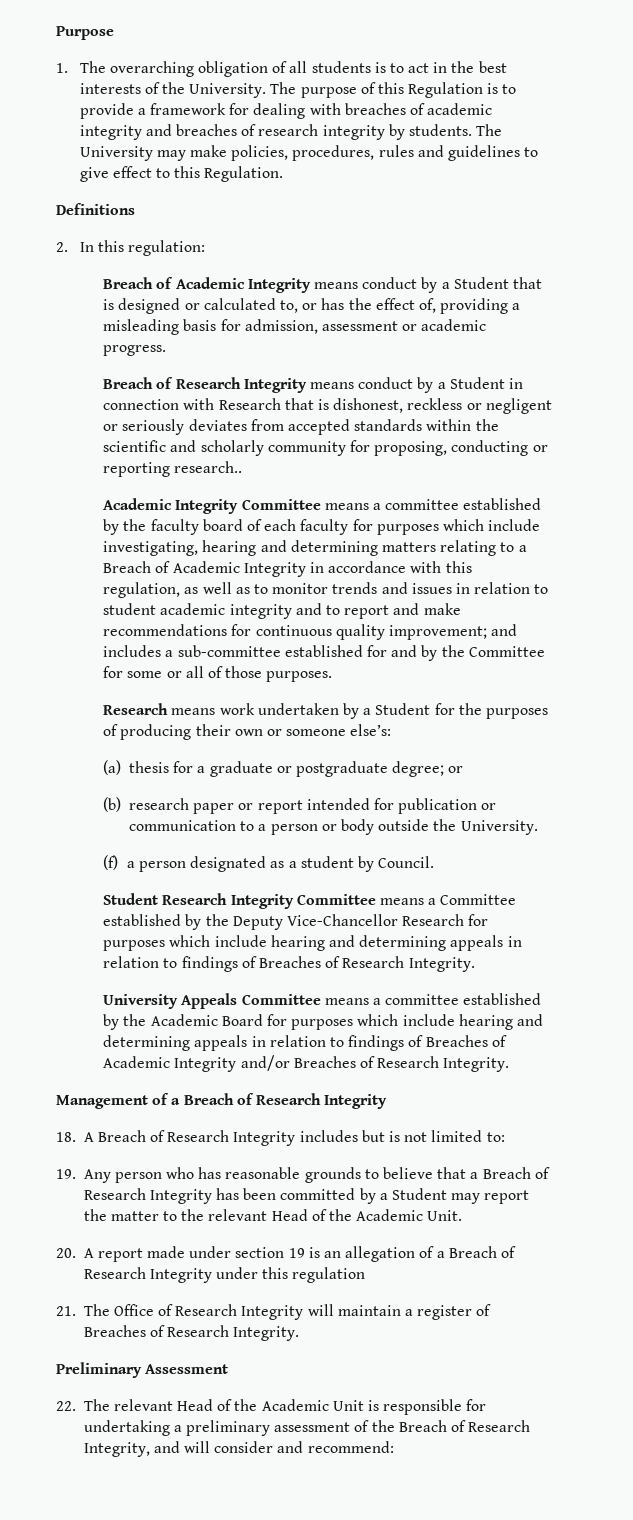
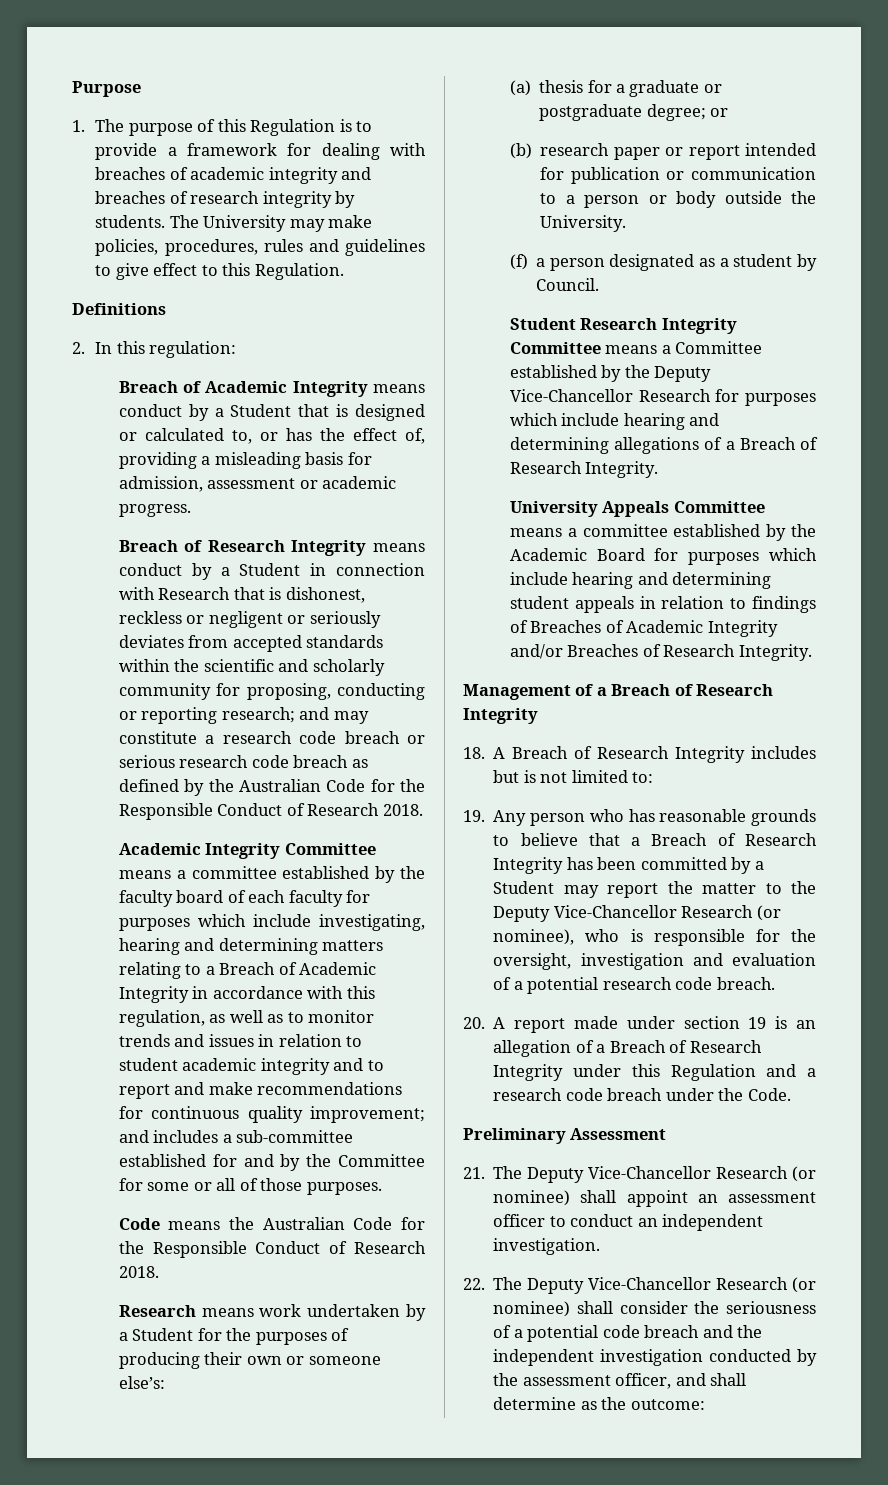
- 1. The overarching obligation of all students is to act in the best interests of the University. The purpose of this Regulation is to provide a framework for dealing with breaches of academic integrity and breaches of research integrity by students.
+ 1. The purpose of this Regulation is to provide a framework for dealing with breaches of academic integrity and breaches of research integrity by students.
- Breach of Research Integrity means conduct by a Student in connection with Research that is dishonest, reckless or negligent or seriously deviates from accepted standards within the scientific and scholarly community for proposing, conducting or reporting research..
+ Breach of Research Integrity means conduct by a Student in connection with Research that is dishonest, reckless or negligent or seriously deviates from accepted standards within the scientific and scholarly community for proposing, conducting or reporting research; and may constitute a research code breach or serious research code breach as defined by the Australian Code for the Responsible Conduct of Research 2018.
+ Code means the Australian Code for the Responsible Conduct of Research 2018.
- Student Research Integrity Committee means a Committee established by the Deputy Vice-Chancellor Research for purposes which include hearing and determining appeals in relation to findings of Breaches of Research Integrity.
+ Student Research Integrity Committee means a Committee established by the Deputy Vice-Chancellor Research for purposes which include hearing and determining allegations of a Breach of Research Integrity.
- University Appeals Committee means a committee established by the Academic Board for purposes which include hearing and determining appeals in relation to findings of Breaches of Academic Integrity and/or Breaches of Research Integrity.
+ University Appeals Committee means a committee established by the Academic Board for purposes which include hearing and determining student appeals in relation to findings of Breaches of Academic Integrity and/or Breaches of Research Integrity.
- 19. Any person who has reasonable grounds to believe that a Breach of Research Integrity has been committed by a Student may report the matter to the relevant Head of the Academic Unit.
+ 19. Any person who has reasonable grounds to believe that a Breach of Research Integrity has been committed by a Student may report the matter to the Deputy Vice-Chancellor Research (or nominee), who is responsible for the oversight, investigation and evaluation of a potential research code breach.
- 20. A report made under section 19 is an allegation of a Breach of Research Integrity under this regulation
- 21. The Office of Research Integrity will maintain a register of Breaches of Research Integrity.
+ 20. A report made under section 19 is an allegation of a Breach of Research Integrity under this Regulation and a research code breach under the Code.
  Preliminary Assessment
- 22. The relevant Head of the Academic Unit is responsible for undertaking a preliminary assessment of the Breach of Research Integrity, and will consider and recommend:
+ 21. The Deputy Vice-Chancellor Research (or nominee) shall appoint an assessment officer to conduct an independent investigation.
+ 22. The Deputy Vice-Chancellor Research (or nominee) shall consider the seriousness of a potential code breach and the independent investigation conducted by the assessment officer, and shall determine as the outcome:

